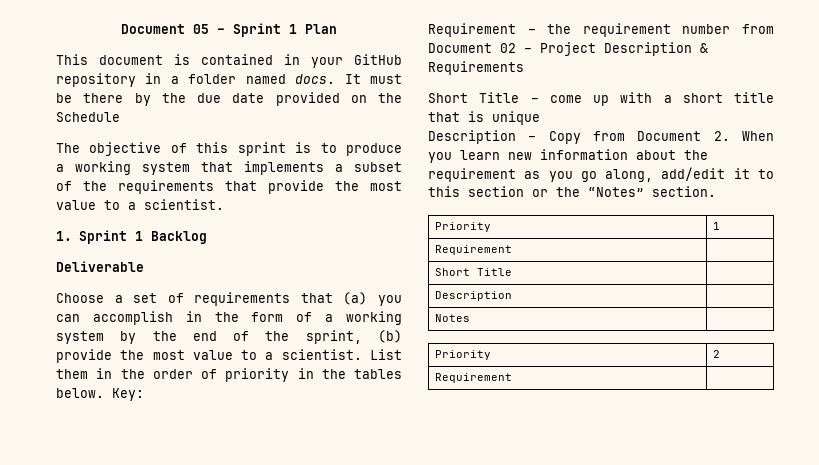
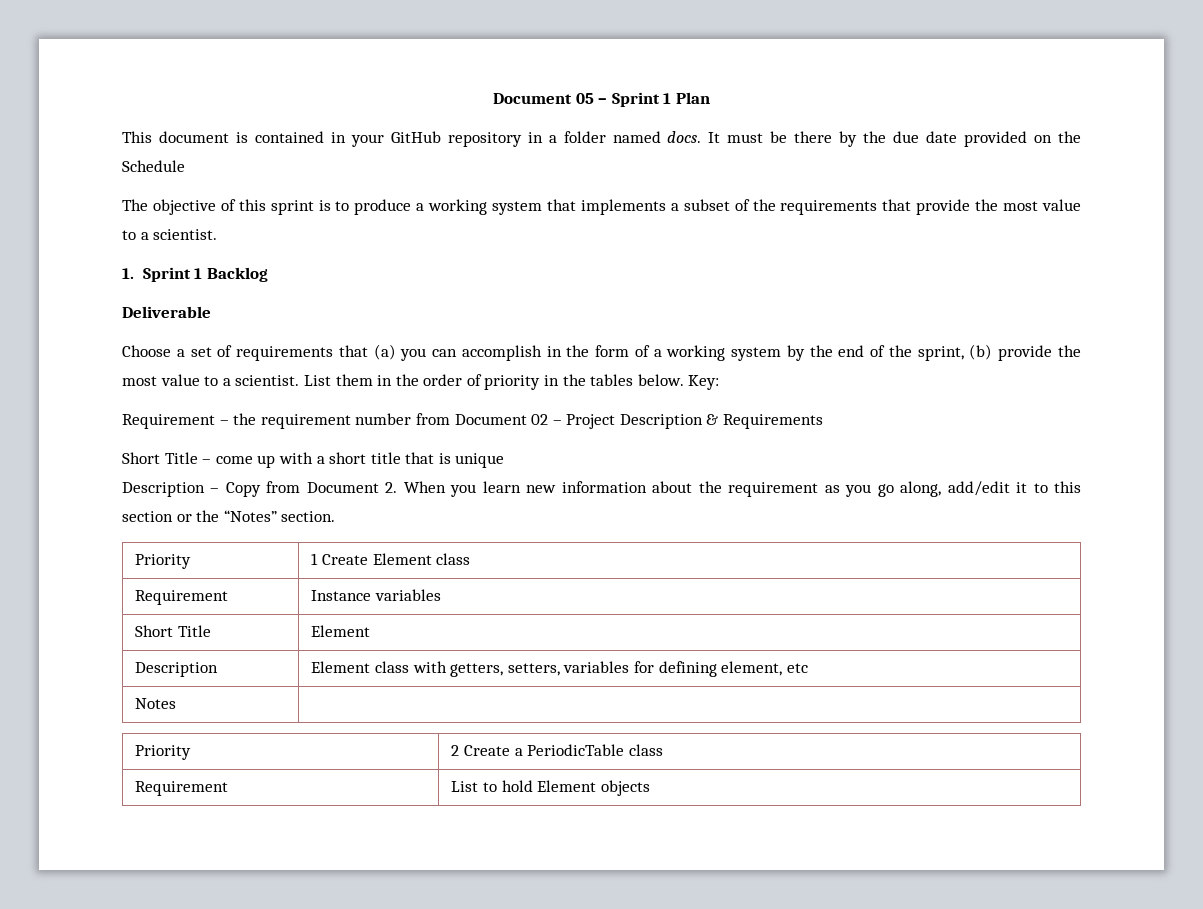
- Priority | 1
- Requirement |
+ Priority | 1 Create Element class
+ Requirement | Instance variables
- Short Title |
+ Short Title | Element
- Description |
+ Description | Element class with getters, setters, variables for defining element, etc
  Notes |
- Priority | 2
- Requirement |
+ Priority | 2 Create a PeriodicTable class
+ Requirement | List to hold Element objects

